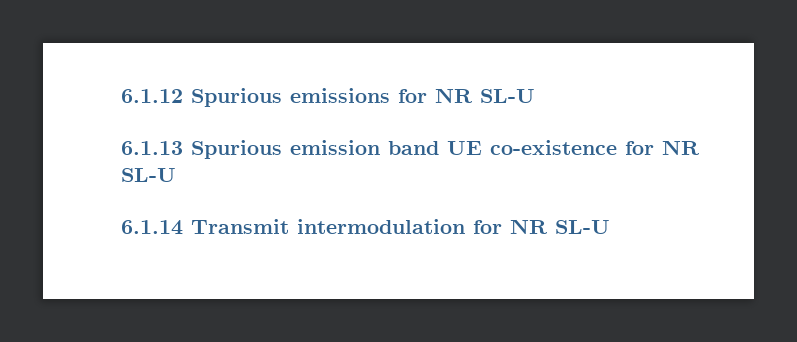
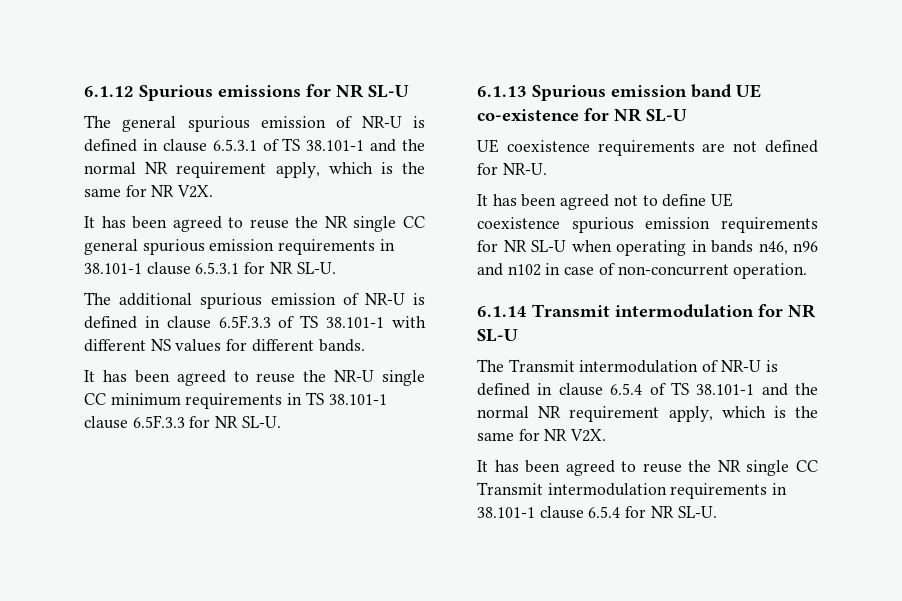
+ The general spurious emission of NR-U is defined in clause 6.5.3.1 of TS 38.101-1 and the normal NR requirement apply, which is the same for NR V2X.
+ It has been agreed to reuse the NR single CC general spurious emission requirements in 38.101-1 clause 6.5.3.1 for NR SL-U.
+ The additional spurious emission of NR-U is defined in clause 6.5F.3.3 of TS 38.101-1 with different NS values for different bands.
+ It has been agreed to reuse the NR-U single CC minimum requirements in TS 38.101-1 clause 6.5F.3.3 for NR SL-U.
+ UE coexistence requirements are not defined for NR-U.
+ It has been agreed not to define UE coexistence spurious emission requirements for NR SL-U when operating in bands n46, n96 and n102 in case of non-concurrent operation.
+ The Transmit intermodulation of NR-U is defined in clause 6.5.4 of TS 38.101-1 and the normal NR requirement apply, which is the same for NR V2X.
+ It has been agreed to reuse the NR single CC Transmit intermodulation requirements in 38.101-1 clause 6.5.4 for NR SL-U.

